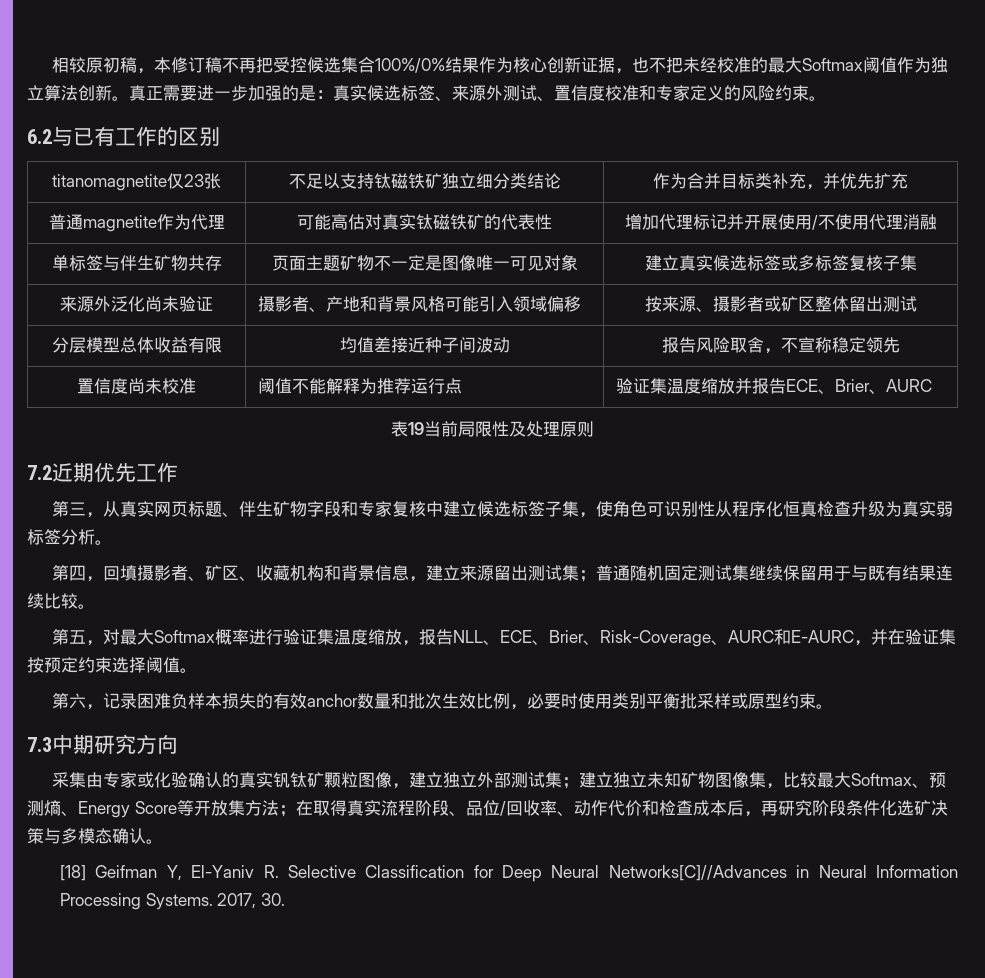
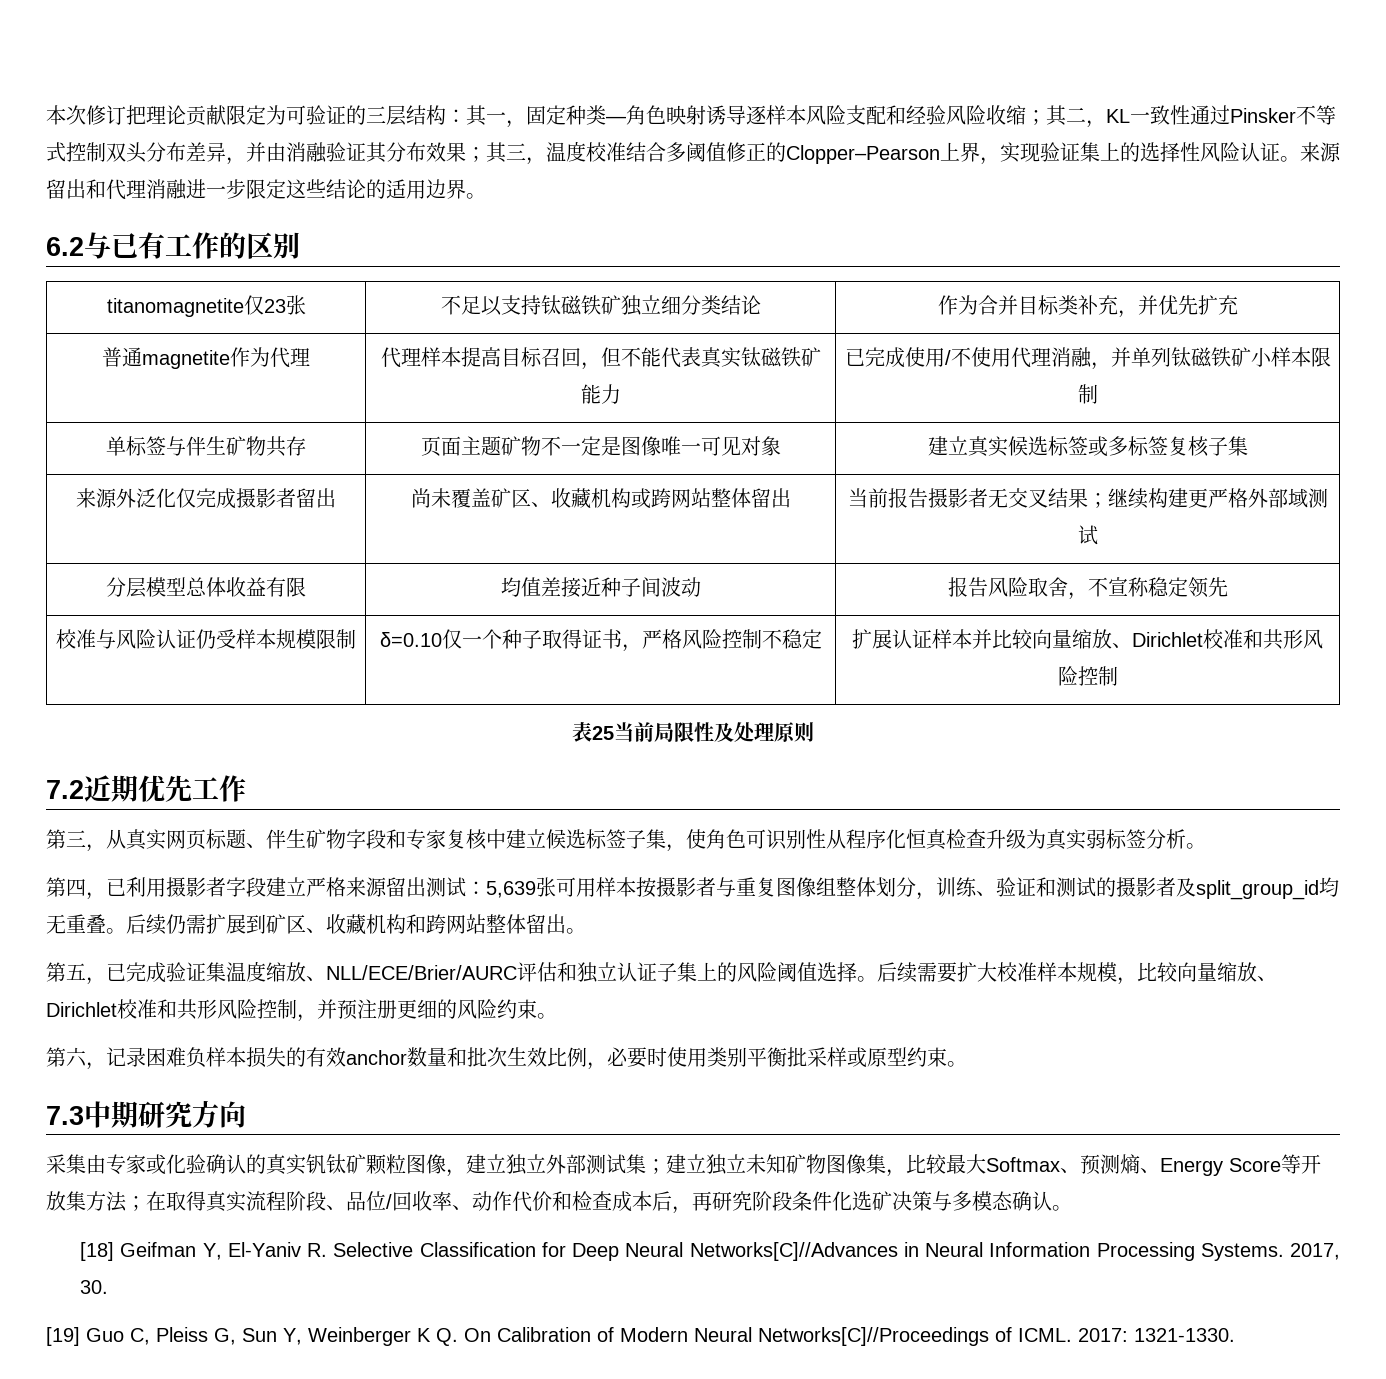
- 相较原初稿，本修订稿不再把受控候选集合100%/0%结果作为核心创新证据，也不把未经校准的最大Softmax阈值作为独立算法创新。真正需要进一步加强的是：真实候选标签、来源外测试、置信度校准和专家定义的风险约束。
+ 本次修订把理论贡献限定为可验证的三层结构：其一，固定种类—角色映射诱导逐样本风险支配和经验风险收缩；其二，KL一致性通过Pinsker不等式控制双头分布差异，并由消融验证其分布效果；其三，温度校准结合多阈值修正的Clopper–Pearson上界，实现验证集上的选择性风险认证。来源留出和代理消融进一步限定这些结论的适用边界。
- 普通magnetite作为代理 | 可能高估对真实钛磁铁矿的代表性 | 增加代理标记并开展使用/不使用代理消融
+ 普通magnetite作为代理 | 代理样本提高目标召回，但不能代表真实钛磁铁矿能力 | 已完成使用/不使用代理消融，并单列钛磁铁矿小样本限制
- 来源外泛化尚未验证 | 摄影者、产地和背景风格可能引入领域偏移 | 按来源、摄影者或矿区整体留出测试
+ 来源外泛化仅完成摄影者留出 | 尚未覆盖矿区、收藏机构或跨网站整体留出 | 当前报告摄影者无交叉结果；继续构建更严格外部域测试
- 置信度尚未校准 | 阈值不能解释为推荐运行点 | 验证集温度缩放并报告ECE、Brier、AURC
- 表19当前局限性及处理原则
+ 校准与风险认证仍受样本规模限制 | δ=0.10仅一个种子取得证书，严格风险控制不稳定 | 扩展认证样本并比较向量缩放、Dirichlet校准和共形风险控制
+ 表25当前局限性及处理原则
- 第四，回填摄影者、矿区、收藏机构和背景信息，建立来源留出测试集；普通随机固定测试集继续保留用于与既有结果连续比较。
- 第五，对最大Softmax概率进行验证集温度缩放，报告NLL、ECE、Brier、Risk-Coverage、AURC和E-AURC，并在验证集按预定约束选择阈值。
+ 第四，已利用摄影者字段建立严格来源留出测试：5,639张可用样本按摄影者与重复图像组整体划分，训练、验证和测试的摄影者及split_group_id均无重叠。后续仍需扩展到矿区、收藏机构和跨网站整体留出。
+ 第五，已完成验证集温度缩放、NLL/ECE/Brier/AURC评估和独立认证子集上的风险阈值选择。后续需要扩大校准样本规模，比较向量缩放、Dirichlet校准和共形风险控制，并预注册更细的风险约束。
+ [19] Guo C, Pleiss G, Sun Y, Weinberger K Q. On Calibration of Modern Neural Networks[C]//Proceedings of ICML. 2017: 1321-1330.

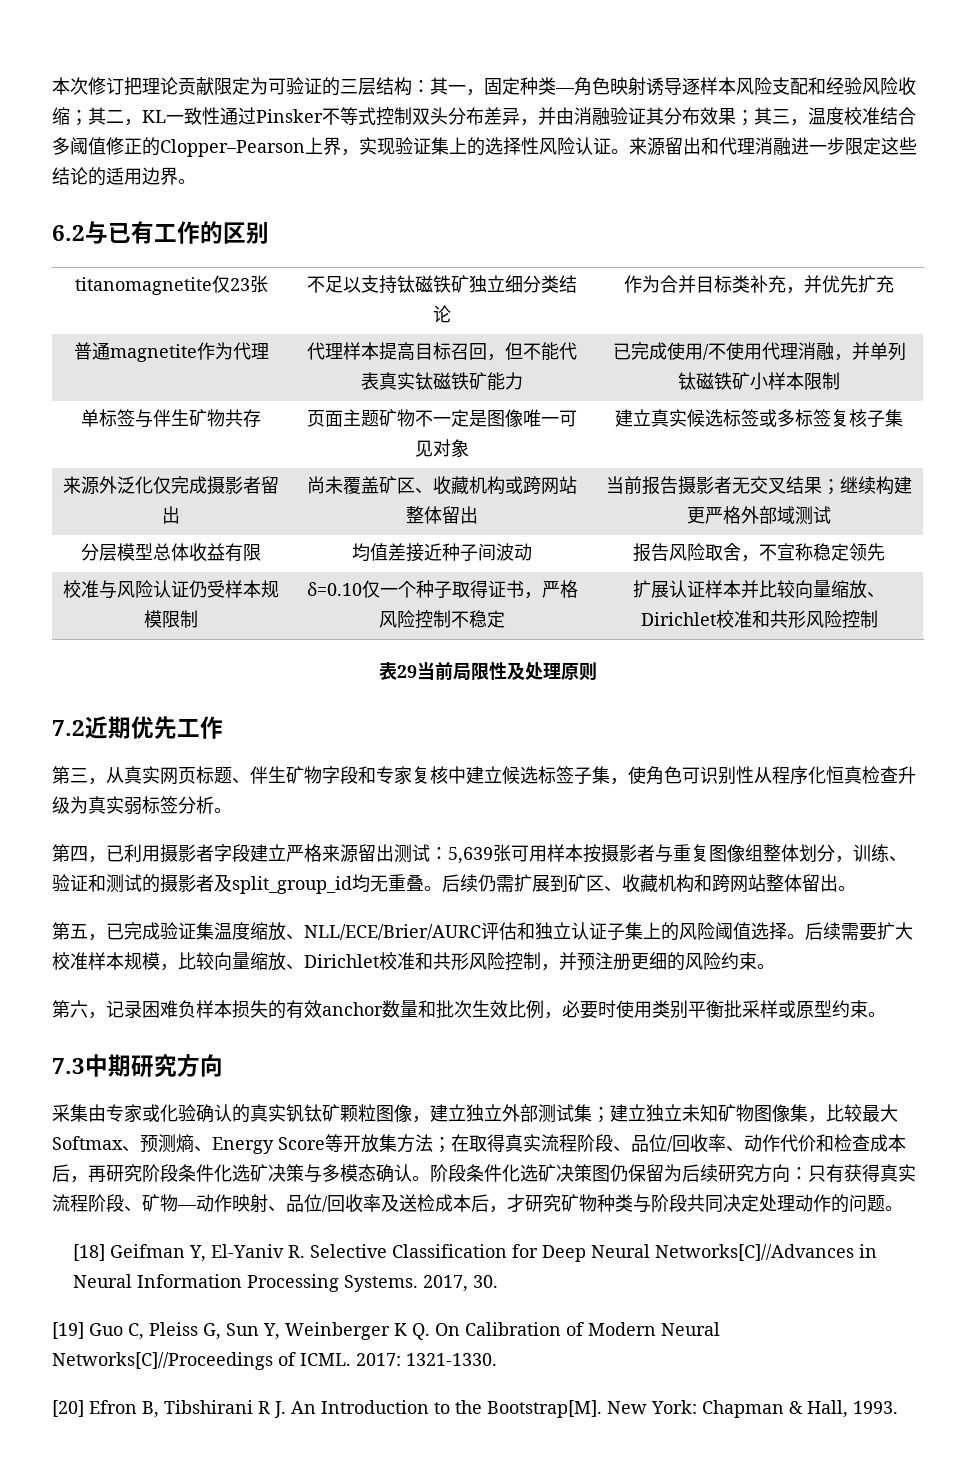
- 表25当前局限性及处理原则
+ 表29当前局限性及处理原则
+ 阶段条件化选矿决策图仍保留为后续研究方向：只有获得真实流程阶段、矿物—动作映射、品位/回收率及送检成本后，才研究矿物种类与阶段共同决定处理动作的问题。
+ [20] Efron B, Tibshirani R J. An Introduction to the Bootstrap[M]. New York: Chapman & Hall, 1993.

